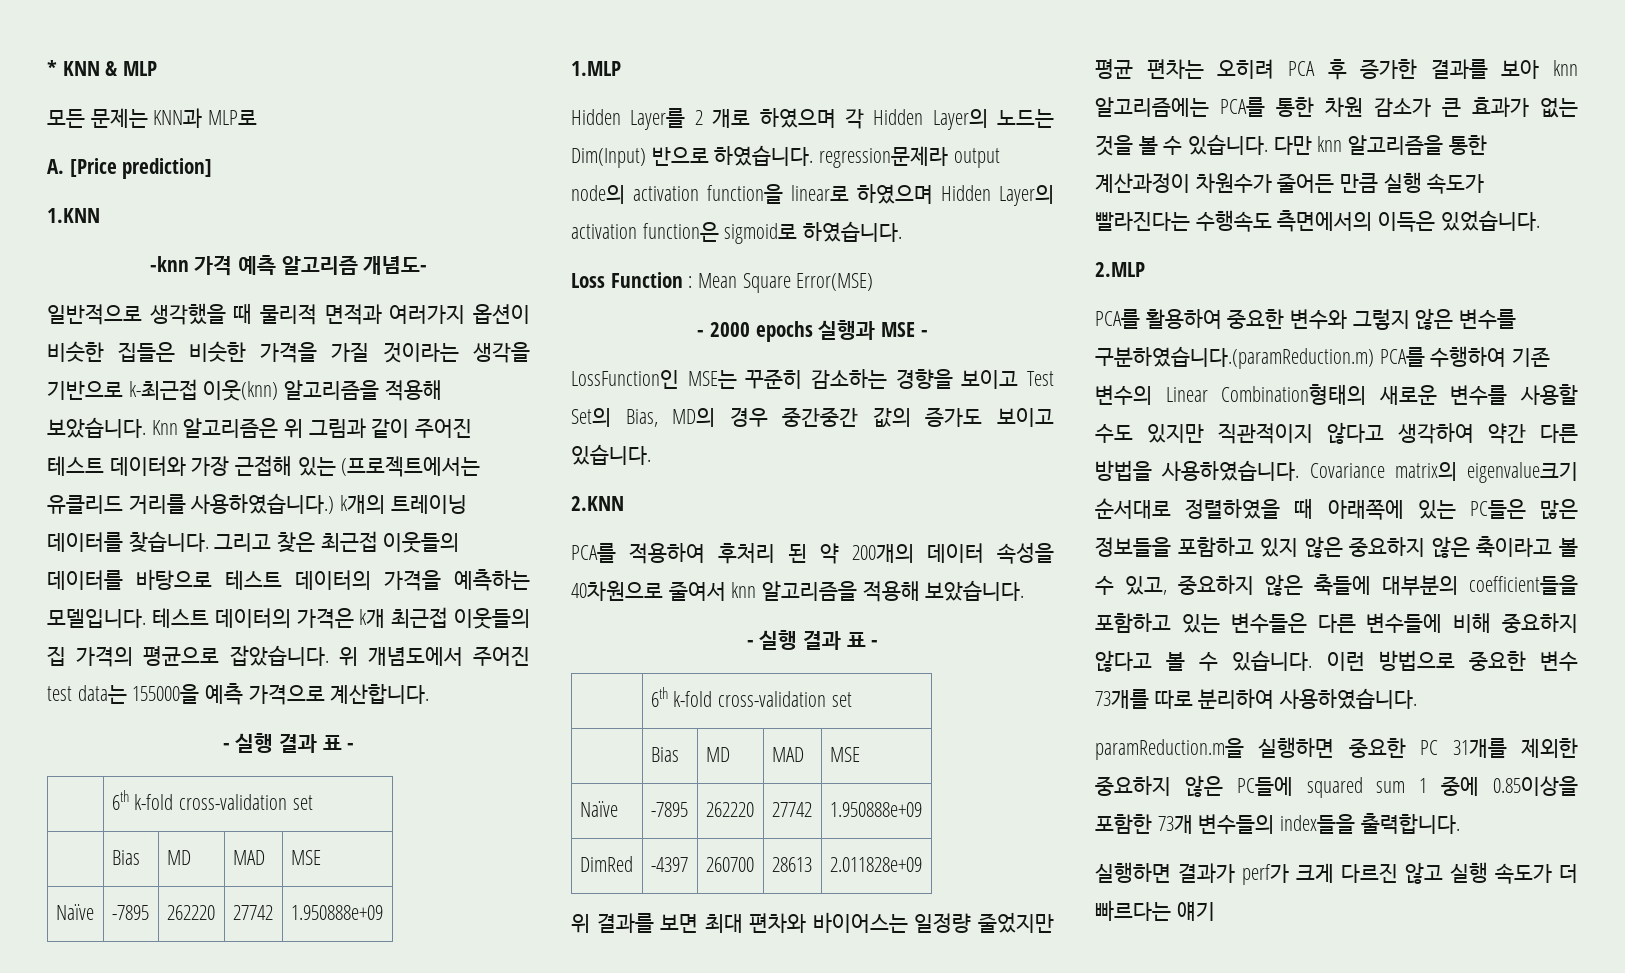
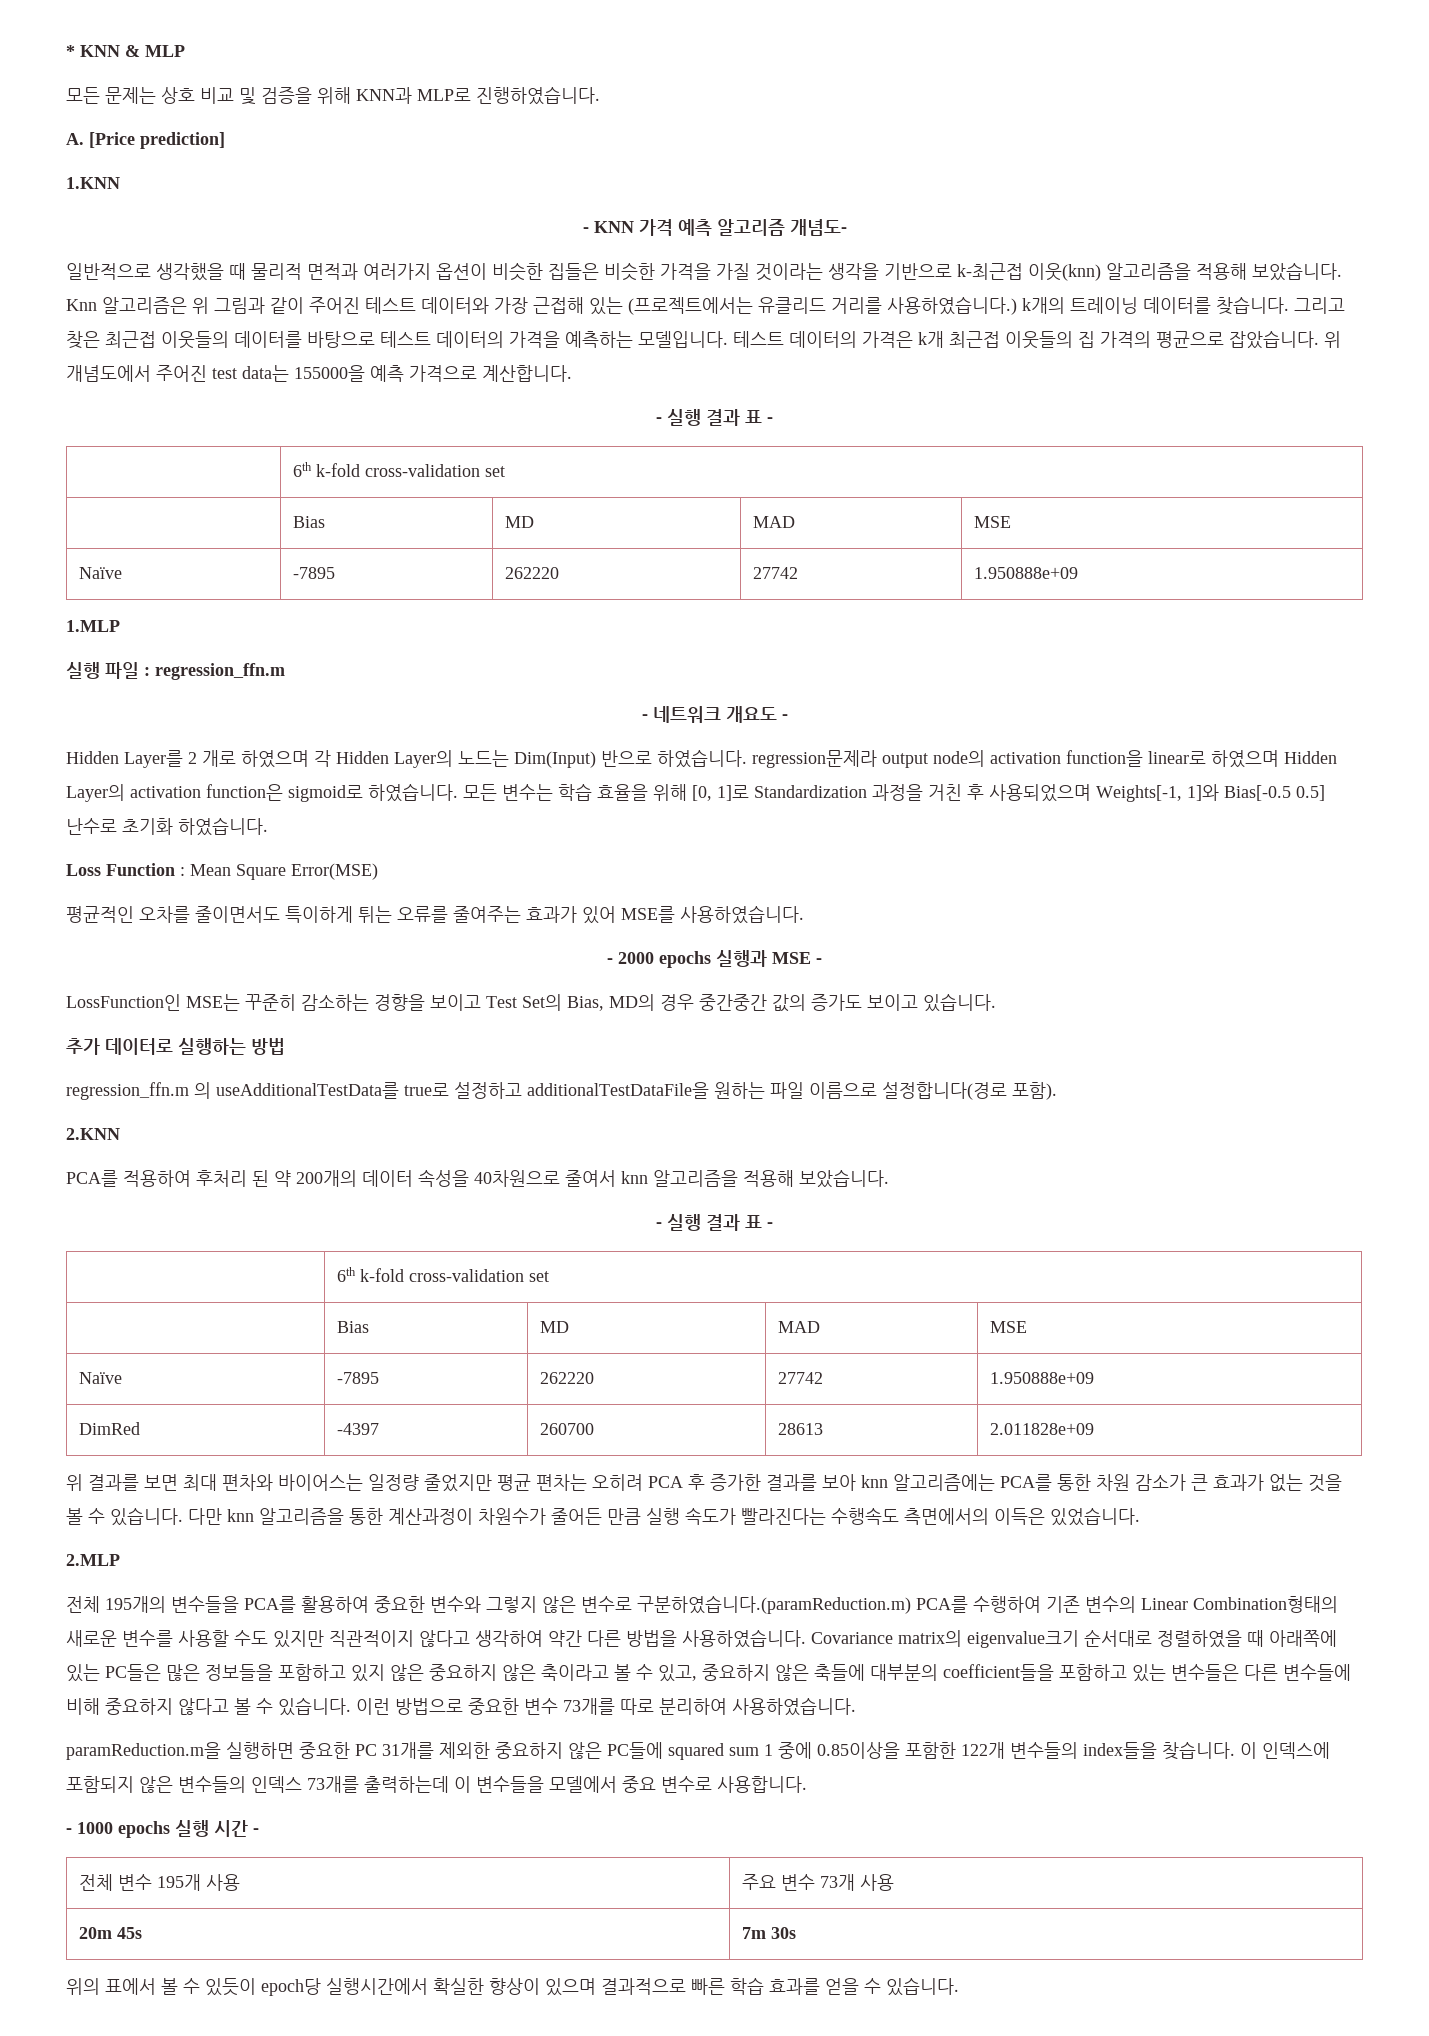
- 모든 문제는 KNN과 MLP로
+ 모든 문제는 상호 비교 및 검증을 위해 KNN과 MLP로 진행하였습니다.
- -knn 가격 예측 알고리즘 개념도-
+ - KNN 가격 예측 알고리즘 개념도-
+ 실행 파일 : regression_ffn.m
+ - 네트워크 개요도 -
+ 모든 변수는 학습 효율을 위해 [0, 1]로 Standardization 과정을 거친 후 사용되었으며 Weights[-1, 1]와 Bias[-0.5 0.5] 난수로 초기화 하였습니다.
+ 평균적인 오차를 줄이면서도 특이하게 튀는 오류를 줄여주는 효과가 있어 MSE를 사용하였습니다.
+ 추가 데이터로 실행하는 방법
+ regression_ffn.m 의 useAdditionalTestData를 true로 설정하고 additionalTestDataFile을 원하는 파일 이름으로 설정합니다(경로 포함).
- PCA를 활용하여 중요한 변수와 그렇지 않은 변수를 구분하였습니다.(paramReduction.m) PCA를 수행하여 기존 변수의 Linear Combination형태의 새로운 변수를 사용할 수도 있지만 직관적이지 않다고 생각하여 약간 다른 방법을 사용하였습니다.
+ 전체 195개의 변수들을 PCA를 활용하여 중요한 변수와 그렇지 않은 변수로 구분하였습니다.(paramReduction.m) PCA를 수행하여 기존 변수의 Linear Combination형태의 새로운 변수를 사용할 수도 있지만 직관적이지 않다고 생각하여 약간 다른 방법을 사용하였습니다.
- paramReduction.m을 실행하면 중요한 PC 31개를 제외한 중요하지 않은 PC들에 squared sum 1 중에 0.85이상을 포함한 73개 변수들의 index들을 출력합니다.
- 실행하면 결과가 perf가 크게 다르진 않고 실행 속도가 더 빠르다는 얘기
+ paramReduction.m을 실행하면 중요한 PC 31개를 제외한 중요하지 않은 PC들에 squared sum 1 중에 0.85이상을 포함한 122개 변수들의 index들을 찾습니다. 이 인덱스에 포함되지 않은 변수들의 인덱스 73개를 출력하는데 이 변수들을 모델에서 중요 변수로 사용합니다.
+ - 1000 epochs 실행 시간 -
+ 전체 변수 195개 사용 | 주요 변수 73개 사용
+ 20m 45s | 7m 30s
+ 위의 표에서 볼 수 있듯이 epoch당 실행시간에서 확실한 향상이 있으며 결과적으로 빠른 학습 효과를 얻을 수 있습니다.

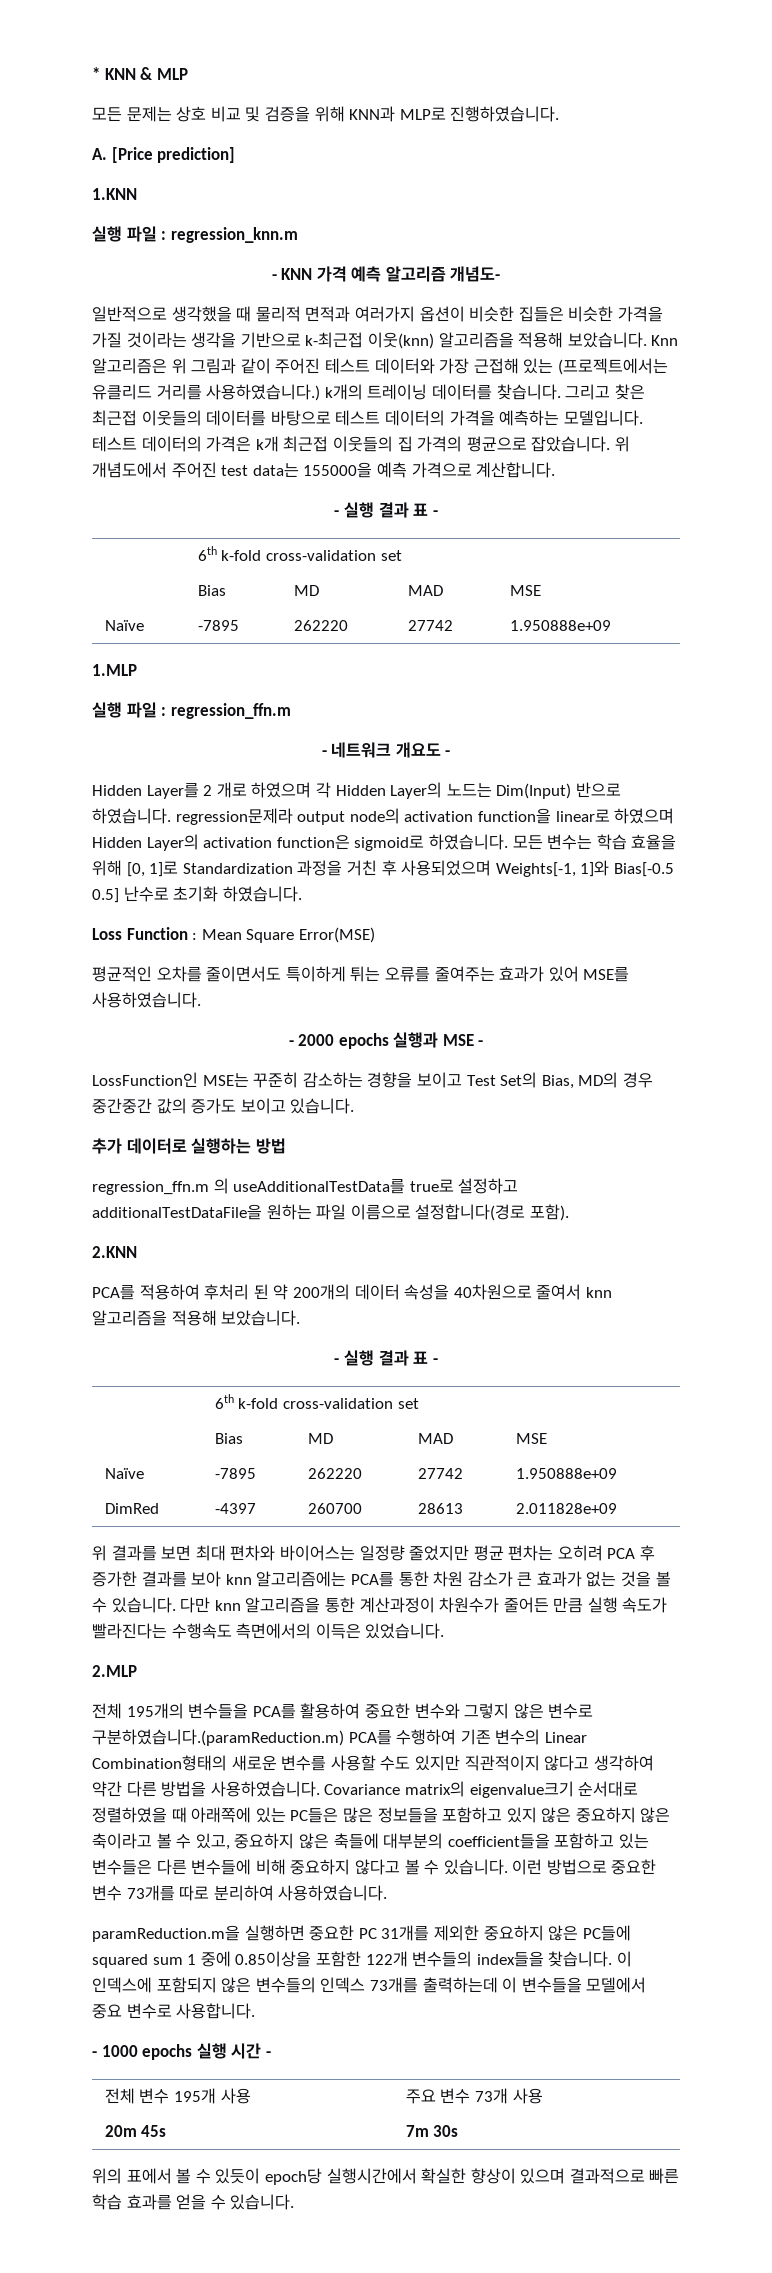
+ 실행 파일 : regression_knn.m

